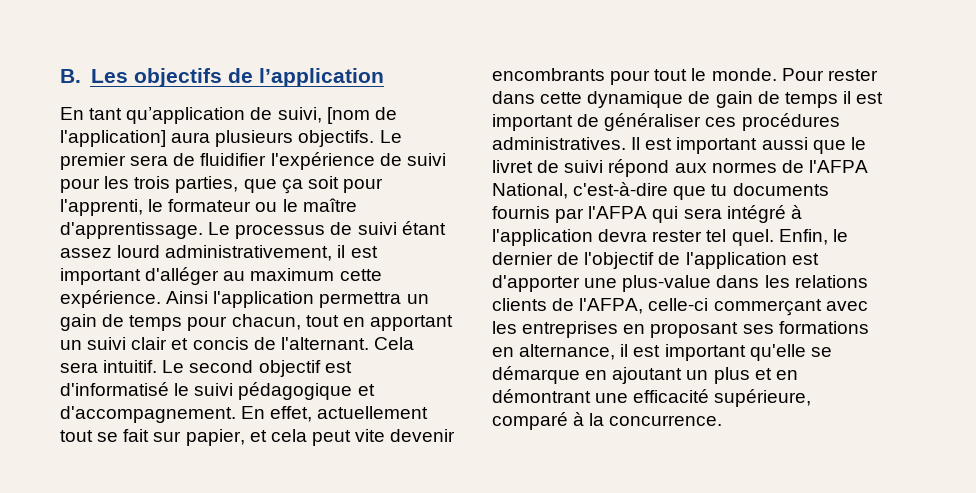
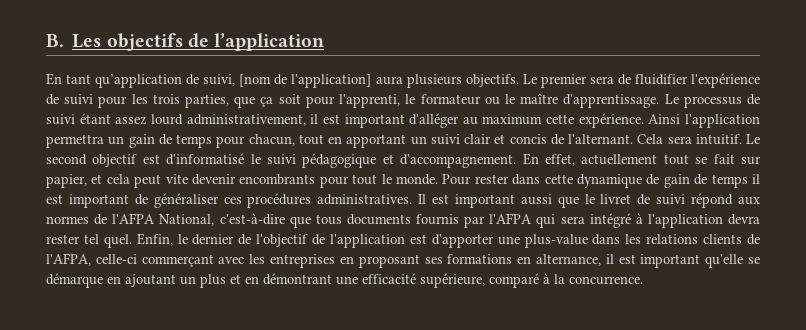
- Il est important aussi que le livret de suivi répond aux normes de l'AFPA National, c'est-à-dire que tu documents fournis par l'AFPA qui sera intégré à l'application devra rester tel quel.
+ Il est important aussi que le livret de suivi répond aux normes de l'AFPA National, c'est-à-dire que tous documents fournis par l'AFPA qui sera intégré à l'application devra rester tel quel.

